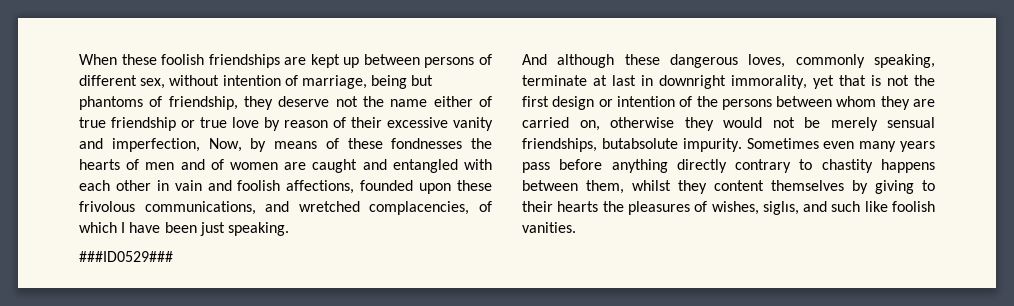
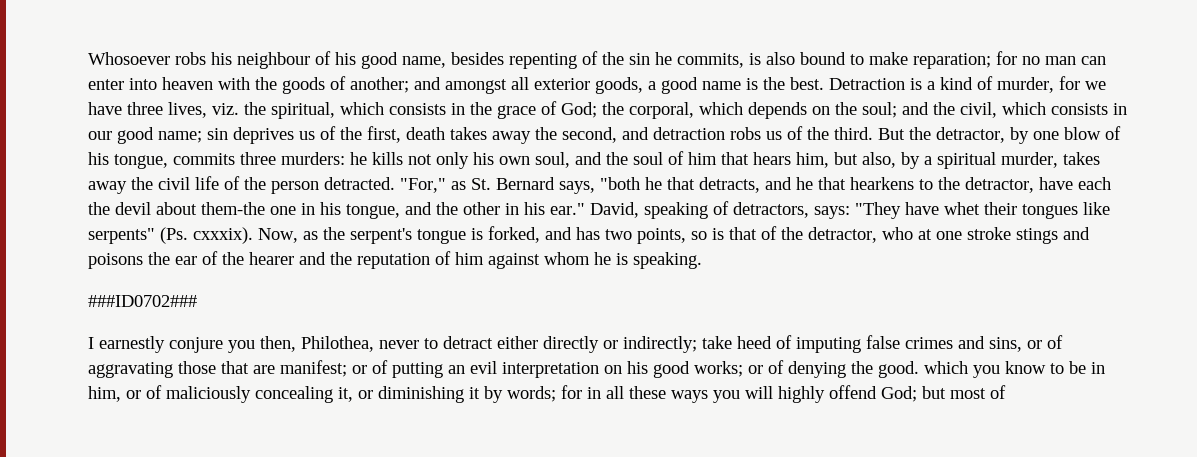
- When these foolish friendships are kept up between persons of different sex, without intention of marriage, being but phantoms of friendship, they deserve not the name either of true friendship or true love by reason of their excessive vanity and imperfection, Now, by means of these fondnesses the hearts of men and of women are caught and entangled with each other in vain and foolish affections, founded upon these frivolous communications, and wretched complacencies, of which I have been just speaking.
- ###ID0529###
- And although these dangerous loves, commonly speaking, terminate at last in downright immorality, yet that is not the first design or intention of the persons between whom they are carried on, otherwise they would not be merely sensual friendships, butabsolute impurity. Sometimes even many years pass before anything directly contrary to chastity happens between them, whilst they content themselves by giving to their hearts the pleasures of wishes, siglıs, and such like foolish vanities.
+ Whosoever robs his neighbour of his good name, besides repenting of the sin he commits, is also bound to make reparation; for no man can enter into heaven with the goods of another; and amongst all exterior goods, a good name is the best. Detraction is a kind of murder, for we have three lives, viz. the spiritual, which consists in the grace of God; the corporal, which depends on the soul; and the civil, which consists in our good name; sin deprives us of the first, death takes away the second, and detraction robs us of the third. But the detractor, by one blow of his tongue, commits three murders: he kills not only his own soul, and the soul of him that hears him, but also, by a spiritual murder, takes away the civil life of the person detracted. "For," as St. Bernard says, "both he that detracts, and he that hearkens to the detractor, have each the devil about them-the one in his tongue, and the other in his ear." David, speaking of detractors, says: "They have whet their tongues like serpents" (Ps. cxxxix). Now, as the serpent's tongue is forked, and has two points, so is that of the detractor, who at one stroke stings and poisons the ear of the hearer and the reputation of him against whom he is speaking.
+ ###ID0702###
+ I earnestly conjure you then, Philothea, never to detract either directly or indirectly; take heed of imputing false crimes and sins, or of aggravating those that are manifest; or of putting an evil interpretation on his good works; or of denying the good. which you know to be in him, or of maliciously concealing it, or diminishing it by words; for in all these ways you will highly offend God; but most of

